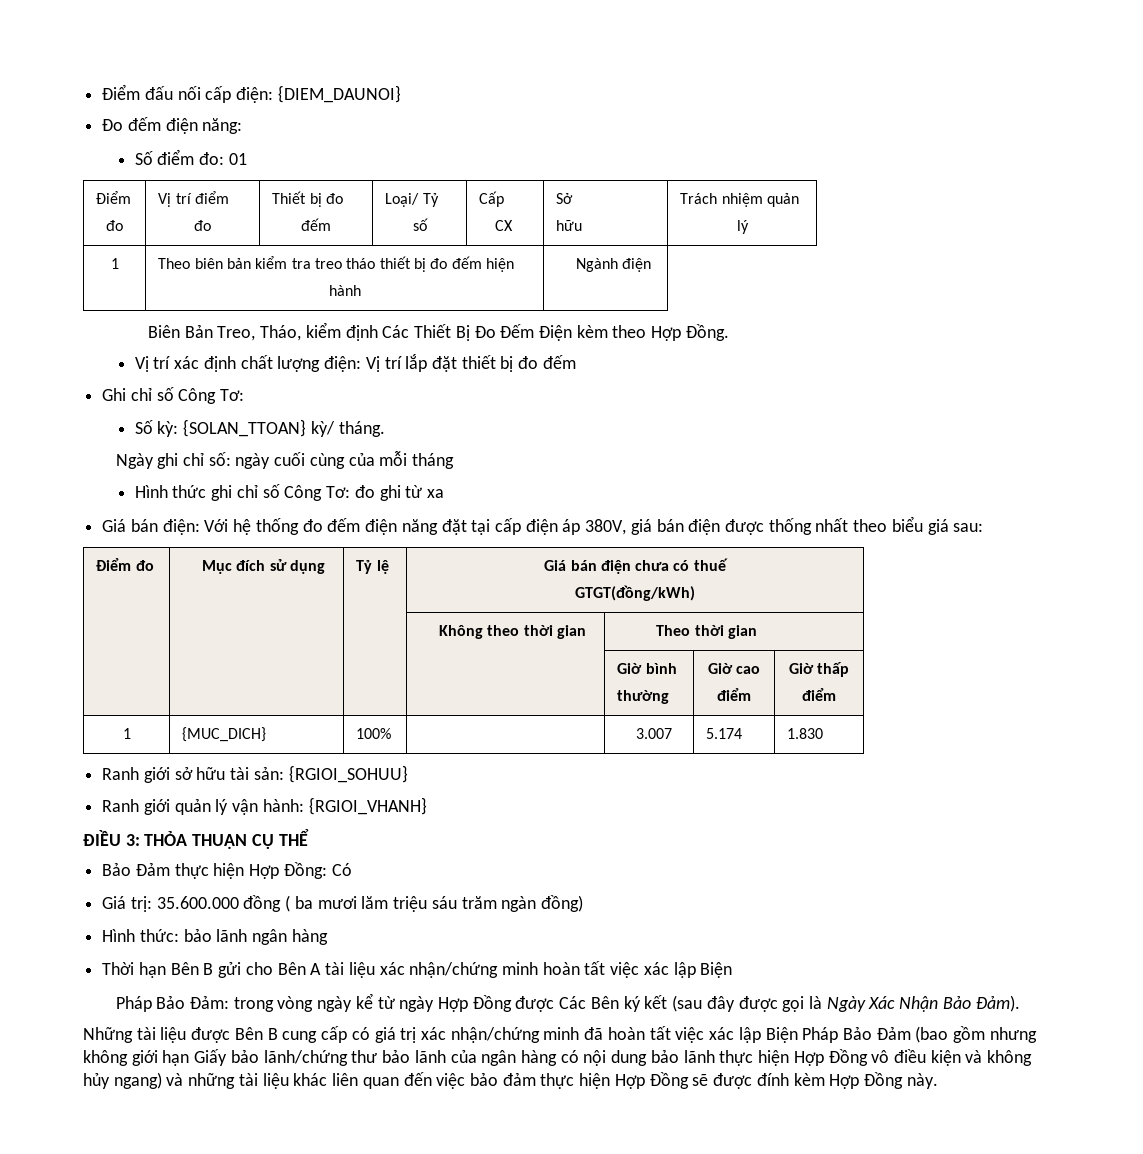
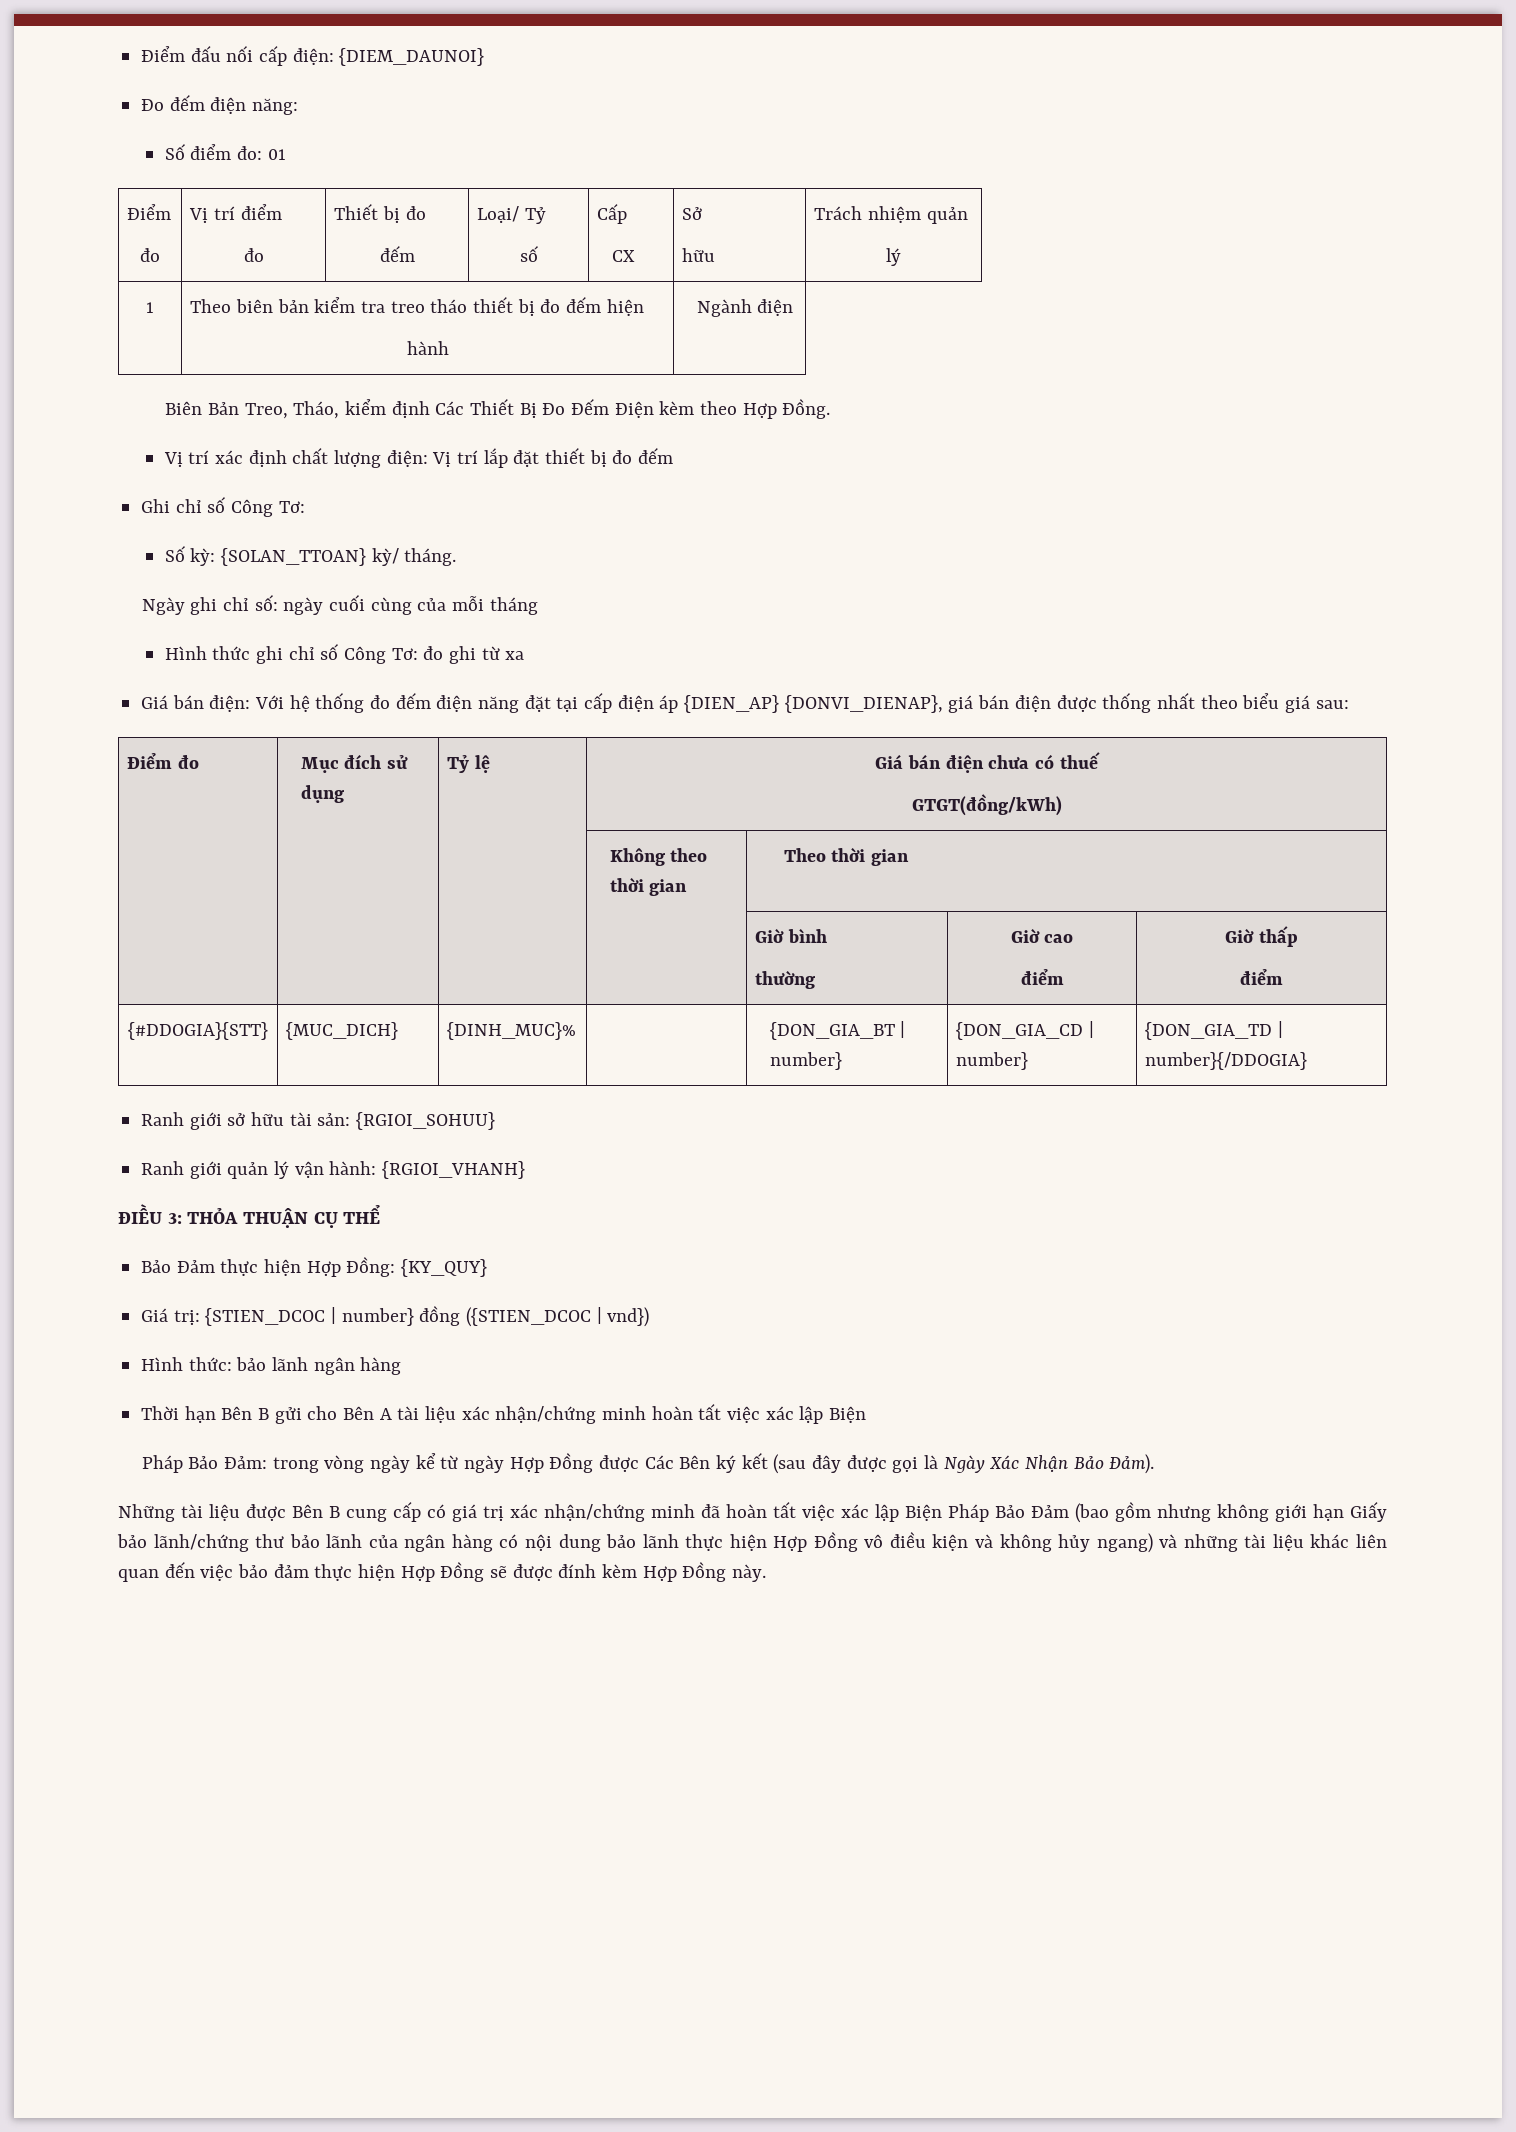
- Giá bán điện: Với hệ thống đo đếm điện năng đặt tại cấp điện áp 380V, giá bán điện được thống nhất theo biểu giá sau:
+ Giá bán điện: Với hệ thống đo đếm điện năng đặt tại cấp điện áp {DIEN_AP} {DONVI_DIENAP}, giá bán điện được thống nhất theo biểu giá sau:
- 1 | {MUC_DICH} | 100% | | 3.007 | 5.174 | 1.830
+ {#DDOGIA}{STT} | {MUC_DICH} | {DINH_MUC}% | | {DON_GIA_BT | number} | {DON_GIA_CD | number} | {DON_GIA_TD | number}{/DDOGIA}
- Bảo Đảm thực hiện Hợp Đồng: Có
+ Bảo Đảm thực hiện Hợp Đồng: {KY_QUY}
- Giá trị: 35.600.000 đồng ( ba mươi lăm triệu sáu trăm ngàn đồng)
+ Giá trị: {STIEN_DCOC | number} đồng ({STIEN_DCOC | vnd})

